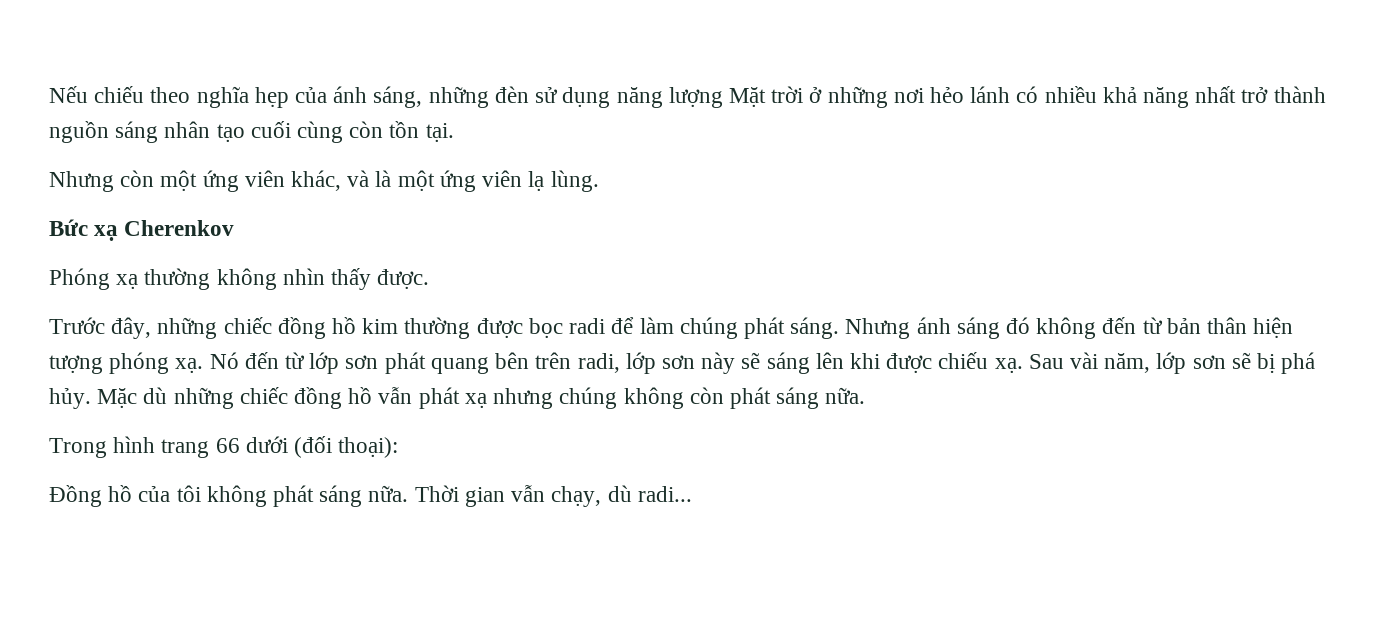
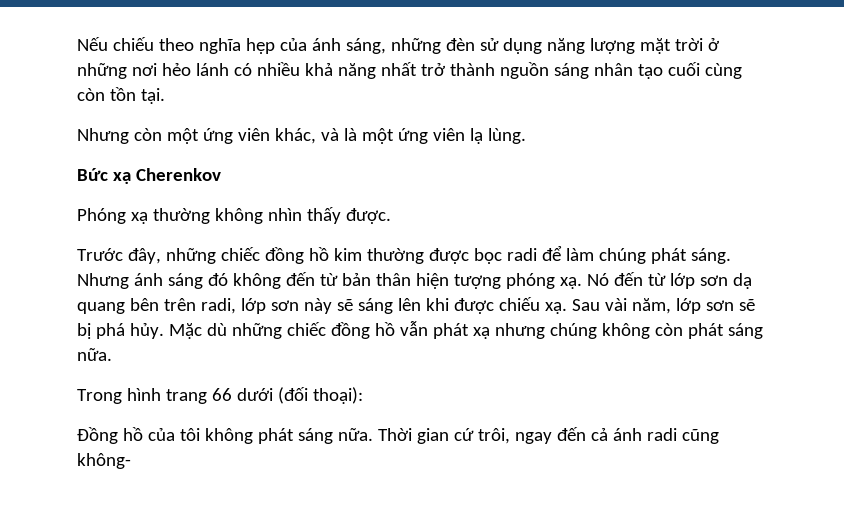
- Nếu chiếu theo nghĩa hẹp của ánh sáng, những đèn sử dụng năng lượng Mặt trời ở những nơi hẻo lánh có nhiều khả năng nhất trở thành nguồn sáng nhân tạo cuối cùng còn tồn tại.
+ Nếu chiếu theo nghĩa hẹp của ánh sáng, những đèn sử dụng năng lượng mặt trời ở những nơi hẻo lánh có nhiều khả năng nhất trở thành nguồn sáng nhân tạo cuối cùng còn tồn tại.
- Nó đến từ lớp sơn phát quang bên trên radi, lớp sơn này sẽ sáng lên khi được chiếu xạ.
+ Nó đến từ lớp sơn dạ quang bên trên radi, lớp sơn này sẽ sáng lên khi được chiếu xạ.
- Thời gian vẫn chạy, dù radi...
+ Thời gian cứ trôi, ngay đến cả ánh radi cũng không-

